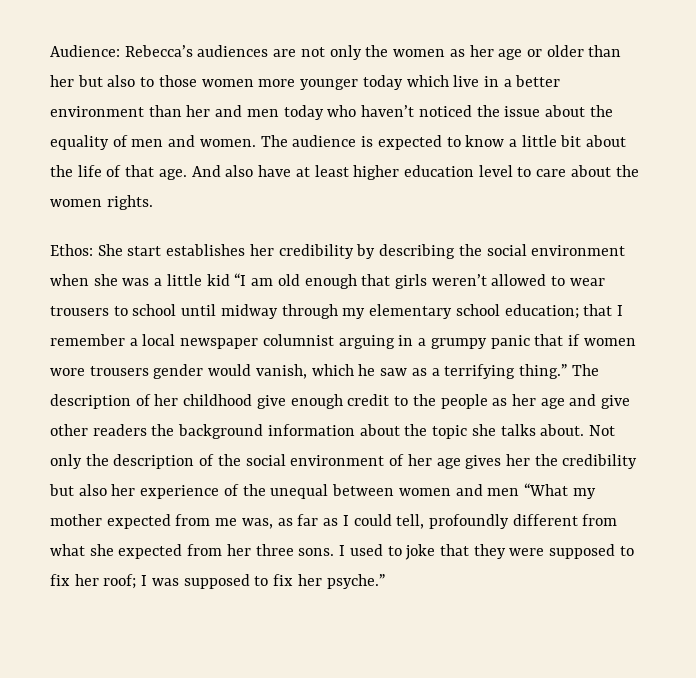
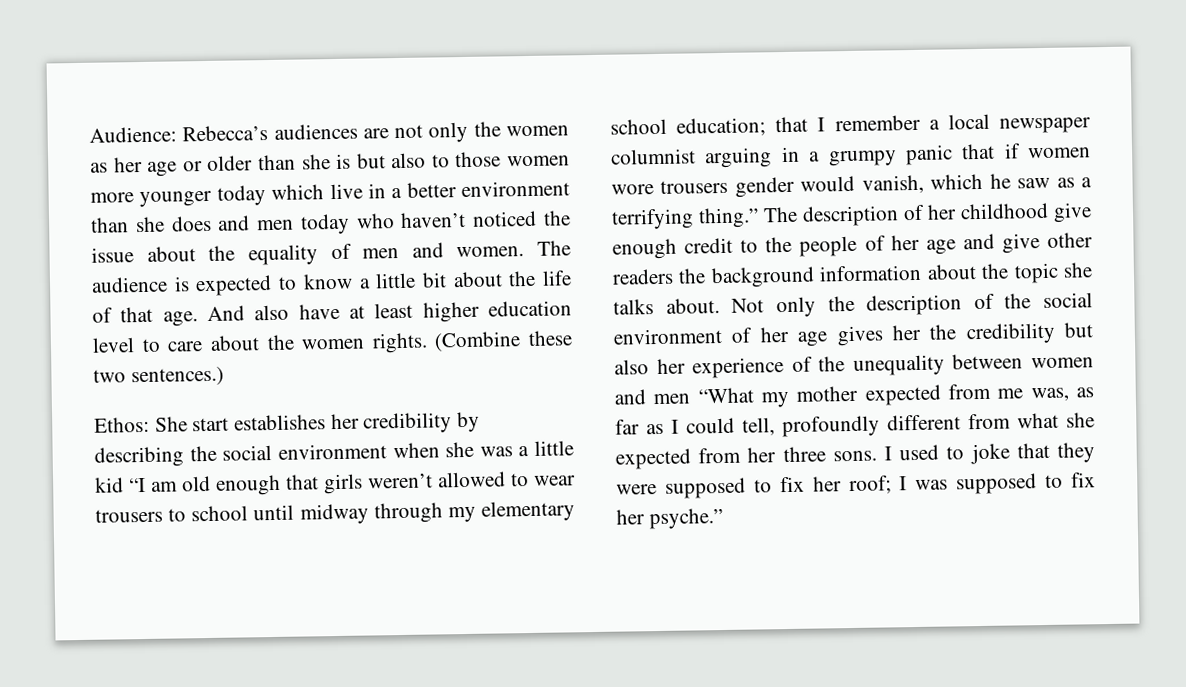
- Audience: Rebecca’s audiences are not only the women as her age or older than her but also to those women more younger today which live in a better environment than her and men today who haven’t noticed the issue about the equality of men and women.
+ Audience: Rebecca’s audiences are not only the women as her age or older than she is but also to those women more younger today which live in a better environment than she does and men today who haven’t noticed the issue about the equality of men and women.
+ (Combine these two sentences.)
- The description of her childhood give enough credit to the people as her age and give other readers the background information about the topic she talks about.
+ The description of her childhood give enough credit to the people of her age and give other readers the background information about the topic she talks about.
- Not only the description of the social environment of her age gives her the credibility but also her experience of the unequal between women and men “What my mother expected from me was, as far as I could tell, profoundly different from what she expected from her three sons.
+ Not only the description of the social environment of her age gives her the credibility but also her experience of the unequality between women and men “What my mother expected from me was, as far as I could tell, profoundly different from what she expected from her three sons.

